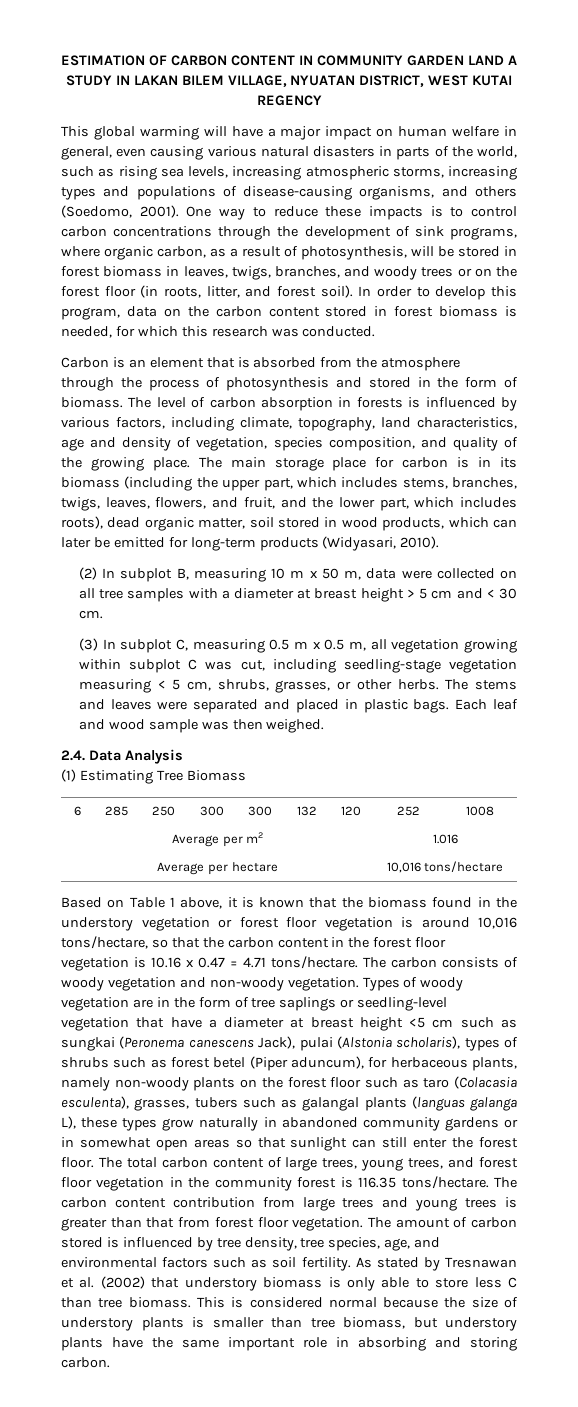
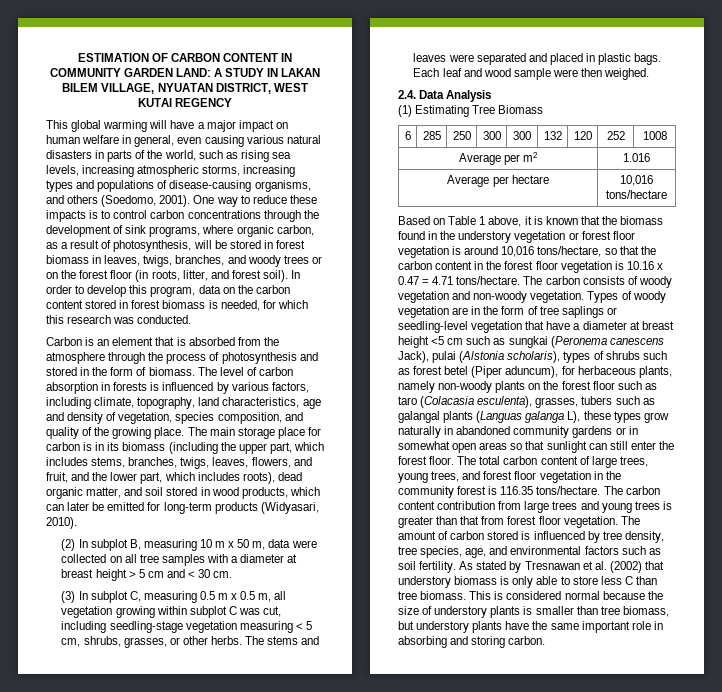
- ESTIMATION OF CARBON CONTENT IN COMMUNITY GARDEN LAND A STUDY IN LAKAN BILEM VILLAGE, NYUATAN DISTRICT, WEST KUTAI REGENCY
+ ESTIMATION OF CARBON CONTENT IN COMMUNITY GARDEN LAND: A STUDY IN LAKAN BILEM VILLAGE, NYUATAN DISTRICT, WEST KUTAI REGENCY
- The main storage place for carbon is in its biomass (including the upper part, which includes stems, branches, twigs, leaves, flowers, and fruit, and the lower part, which includes roots), dead organic matter, soil stored in wood products, which can later be emitted for long-term products (Widyasari, 2010).
+ The main storage place for carbon is in its biomass (including the upper part, which includes stems, branches, twigs, leaves, flowers, and fruit, and the lower part, which includes roots), dead organic matter, and soil stored in wood products, which can later be emitted for long-term products (Widyasari, 2010).
- Each leaf and wood sample was then weighed.
+ Each leaf and wood sample were then weighed.
- Types of woody vegetation are in the form of tree saplings or seedling-level vegetation that have a diameter at breast height <5 cm such as sungkai (Peronema canescens Jack), pulai (Alstonia scholaris), types of shrubs such as forest betel (Piper aduncum), for herbaceous plants, namely non-woody plants on the forest floor such as taro (Colacasia esculenta), grasses, tubers such as galangal plants (languas galanga L), these types grow naturally in abandoned community gardens or in somewhat open areas so that sunlight can still enter the forest floor.
+ Types of woody vegetation are in the form of tree saplings or seedling-level vegetation that have a diameter at breast height <5 cm such as sungkai (Peronema canescens Jack), pulai (Alstonia scholaris), types of shrubs such as forest betel (Piper aduncum), for herbaceous plants, namely non-woody plants on the forest floor such as taro (Colacasia esculenta), grasses, tubers such as galangal plants (Languas galanga L), these types grow naturally in abandoned community gardens or in somewhat open areas so that sunlight can still enter the forest floor.

